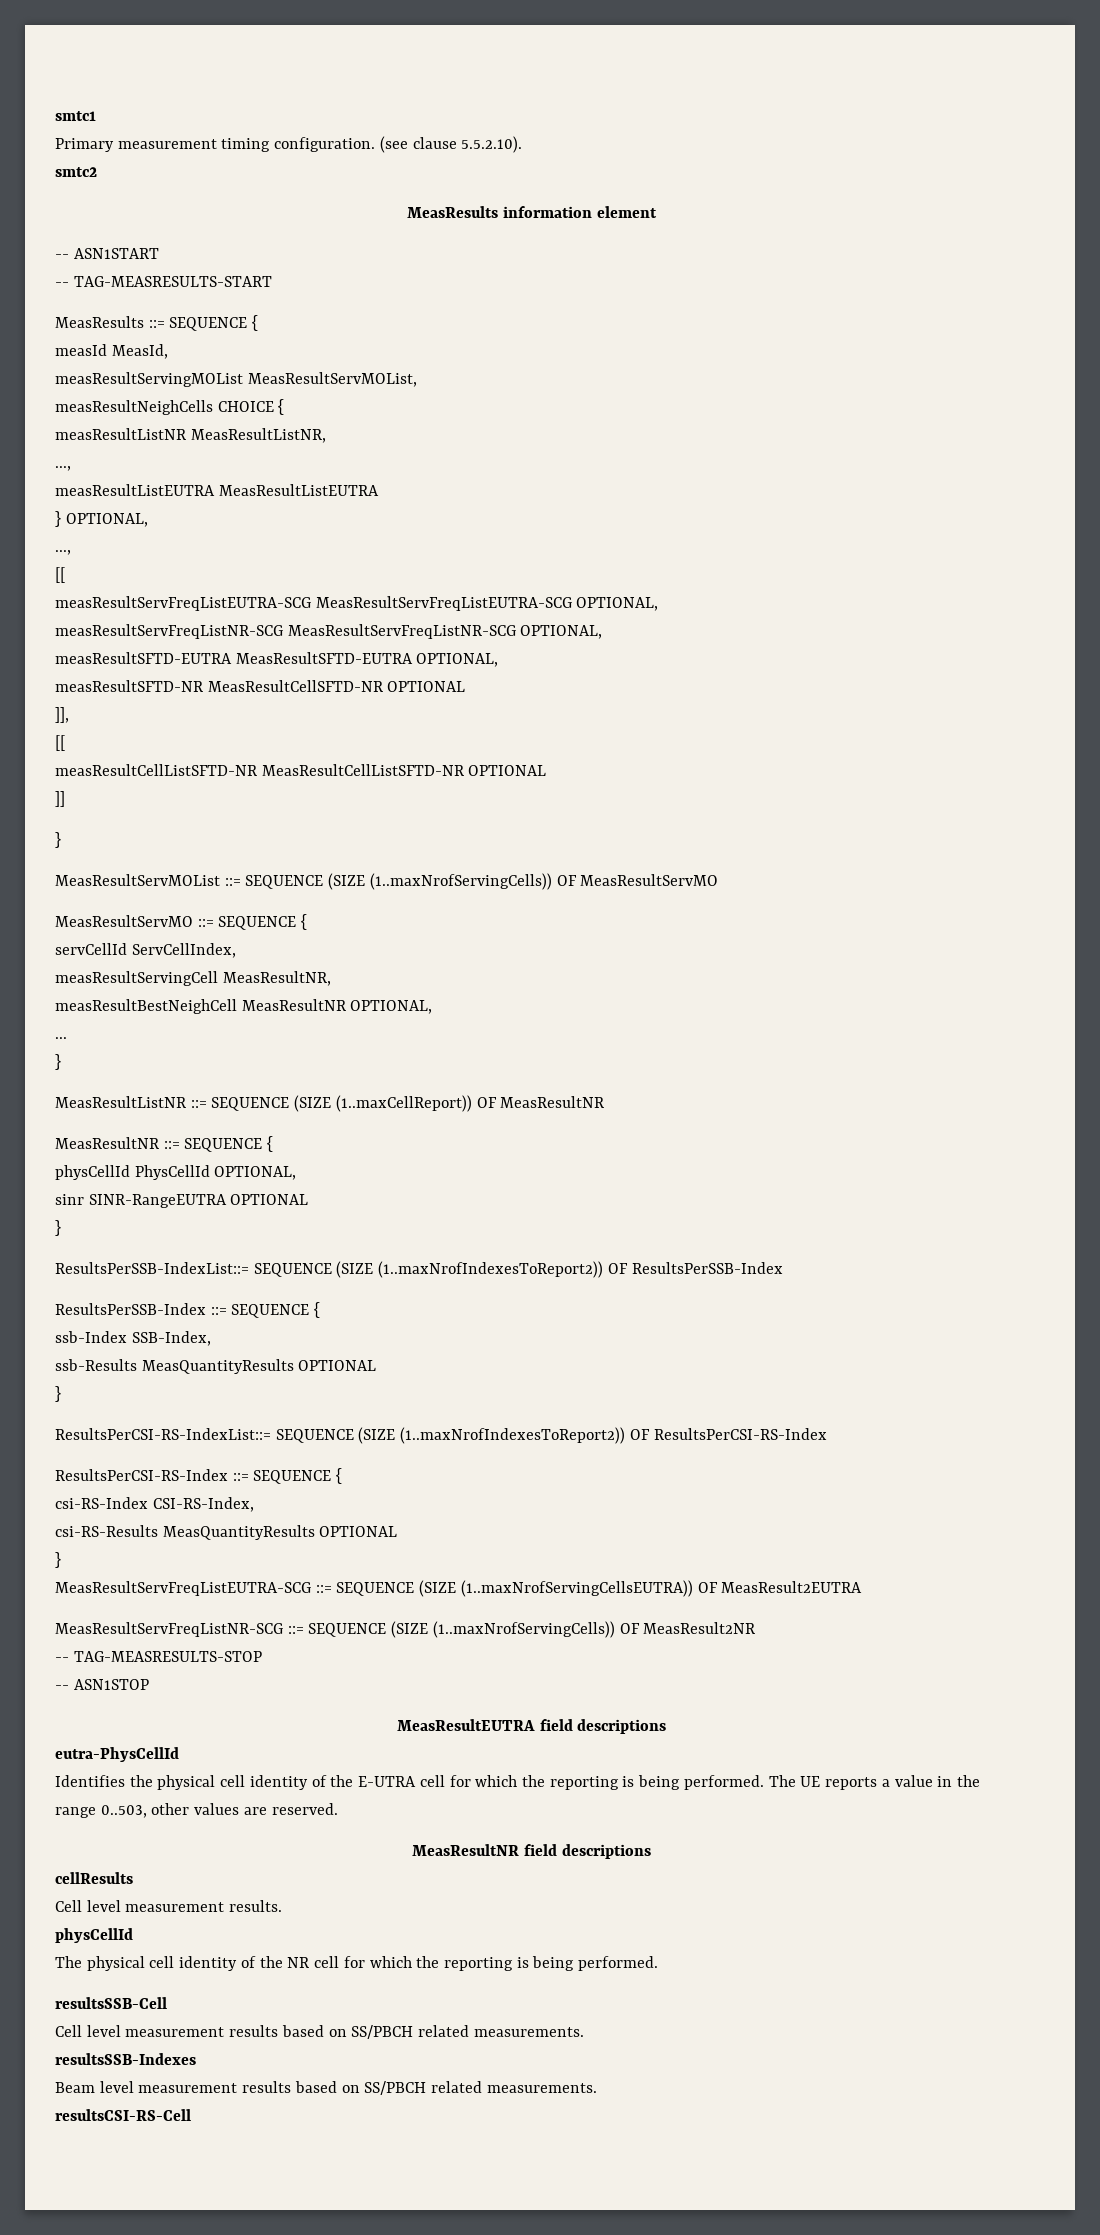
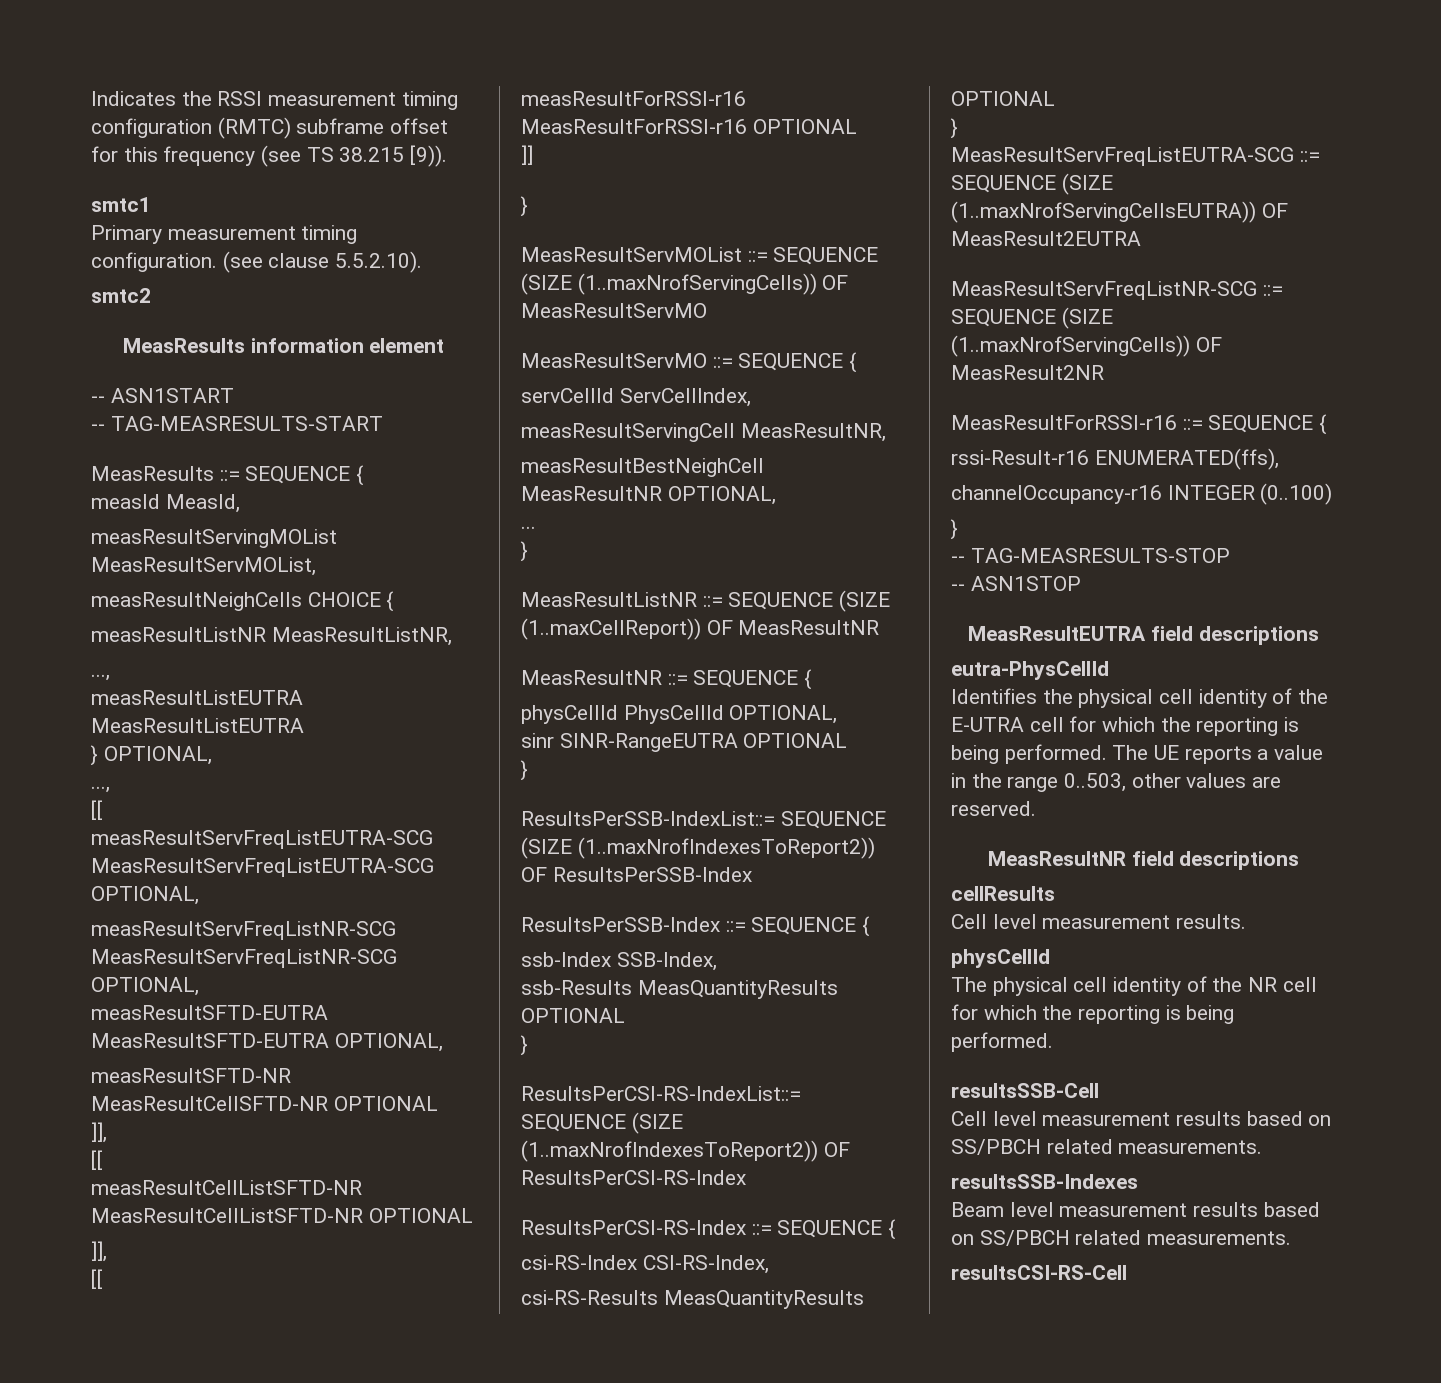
+ Indicates the RSSI measurement timing configuration (RMTC) subframe offset for this frequency (see TS 38.215 [9)).
  measResultCellListSFTD-NR MeasResultCellListSFTD-NR OPTIONAL
+ ]],
+ [[
+ measResultForRSSI-r16 MeasResultForRSSI-r16 OPTIONAL
+ MeasResultForRSSI-r16 ::= SEQUENCE {
+ rssi-Result-r16 ENUMERATED(ffs),
+ channelOccupancy-r16 INTEGER (0..100)
+ }

